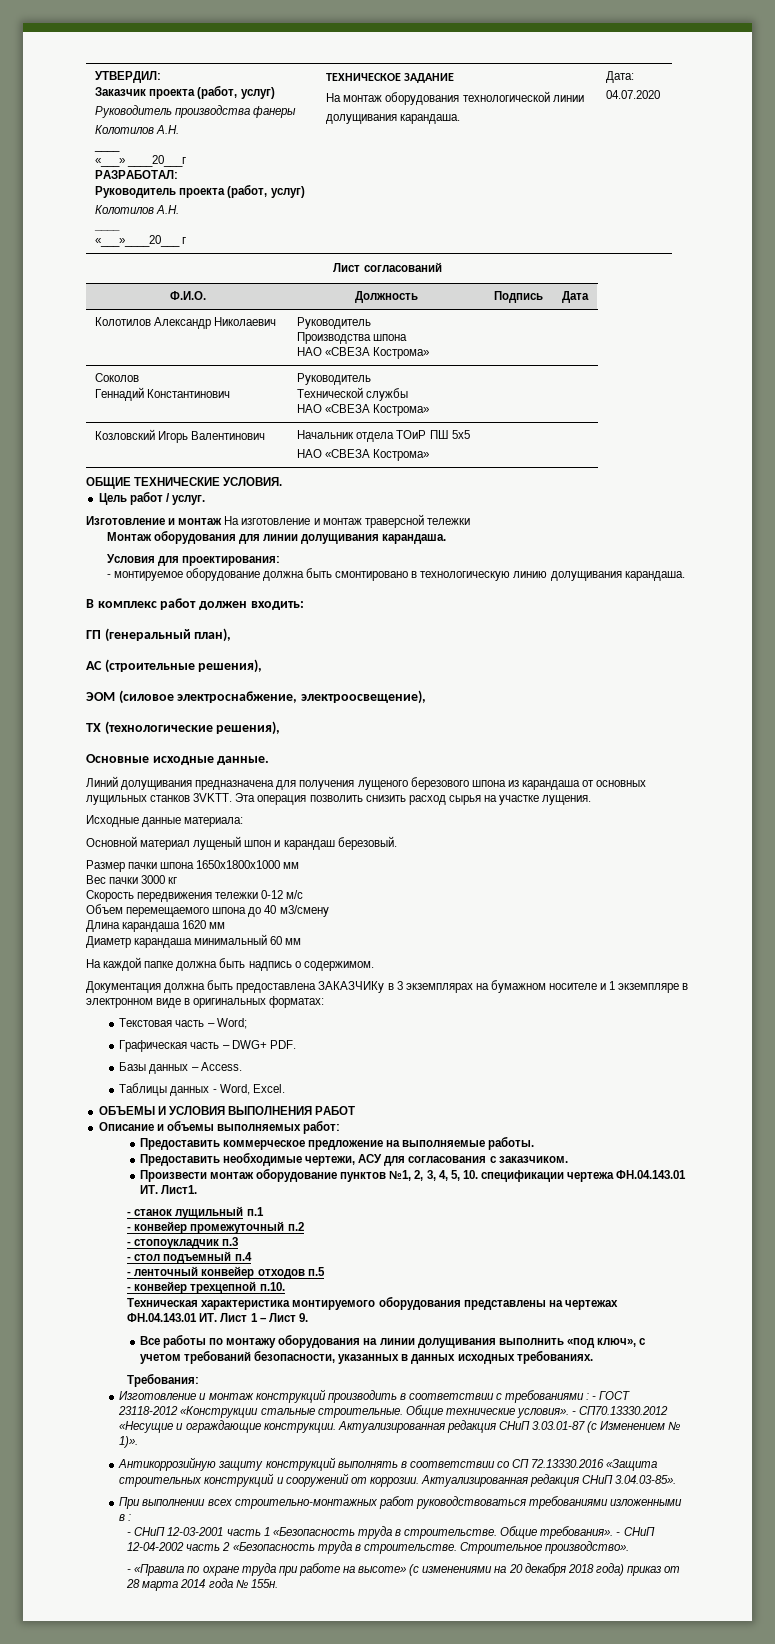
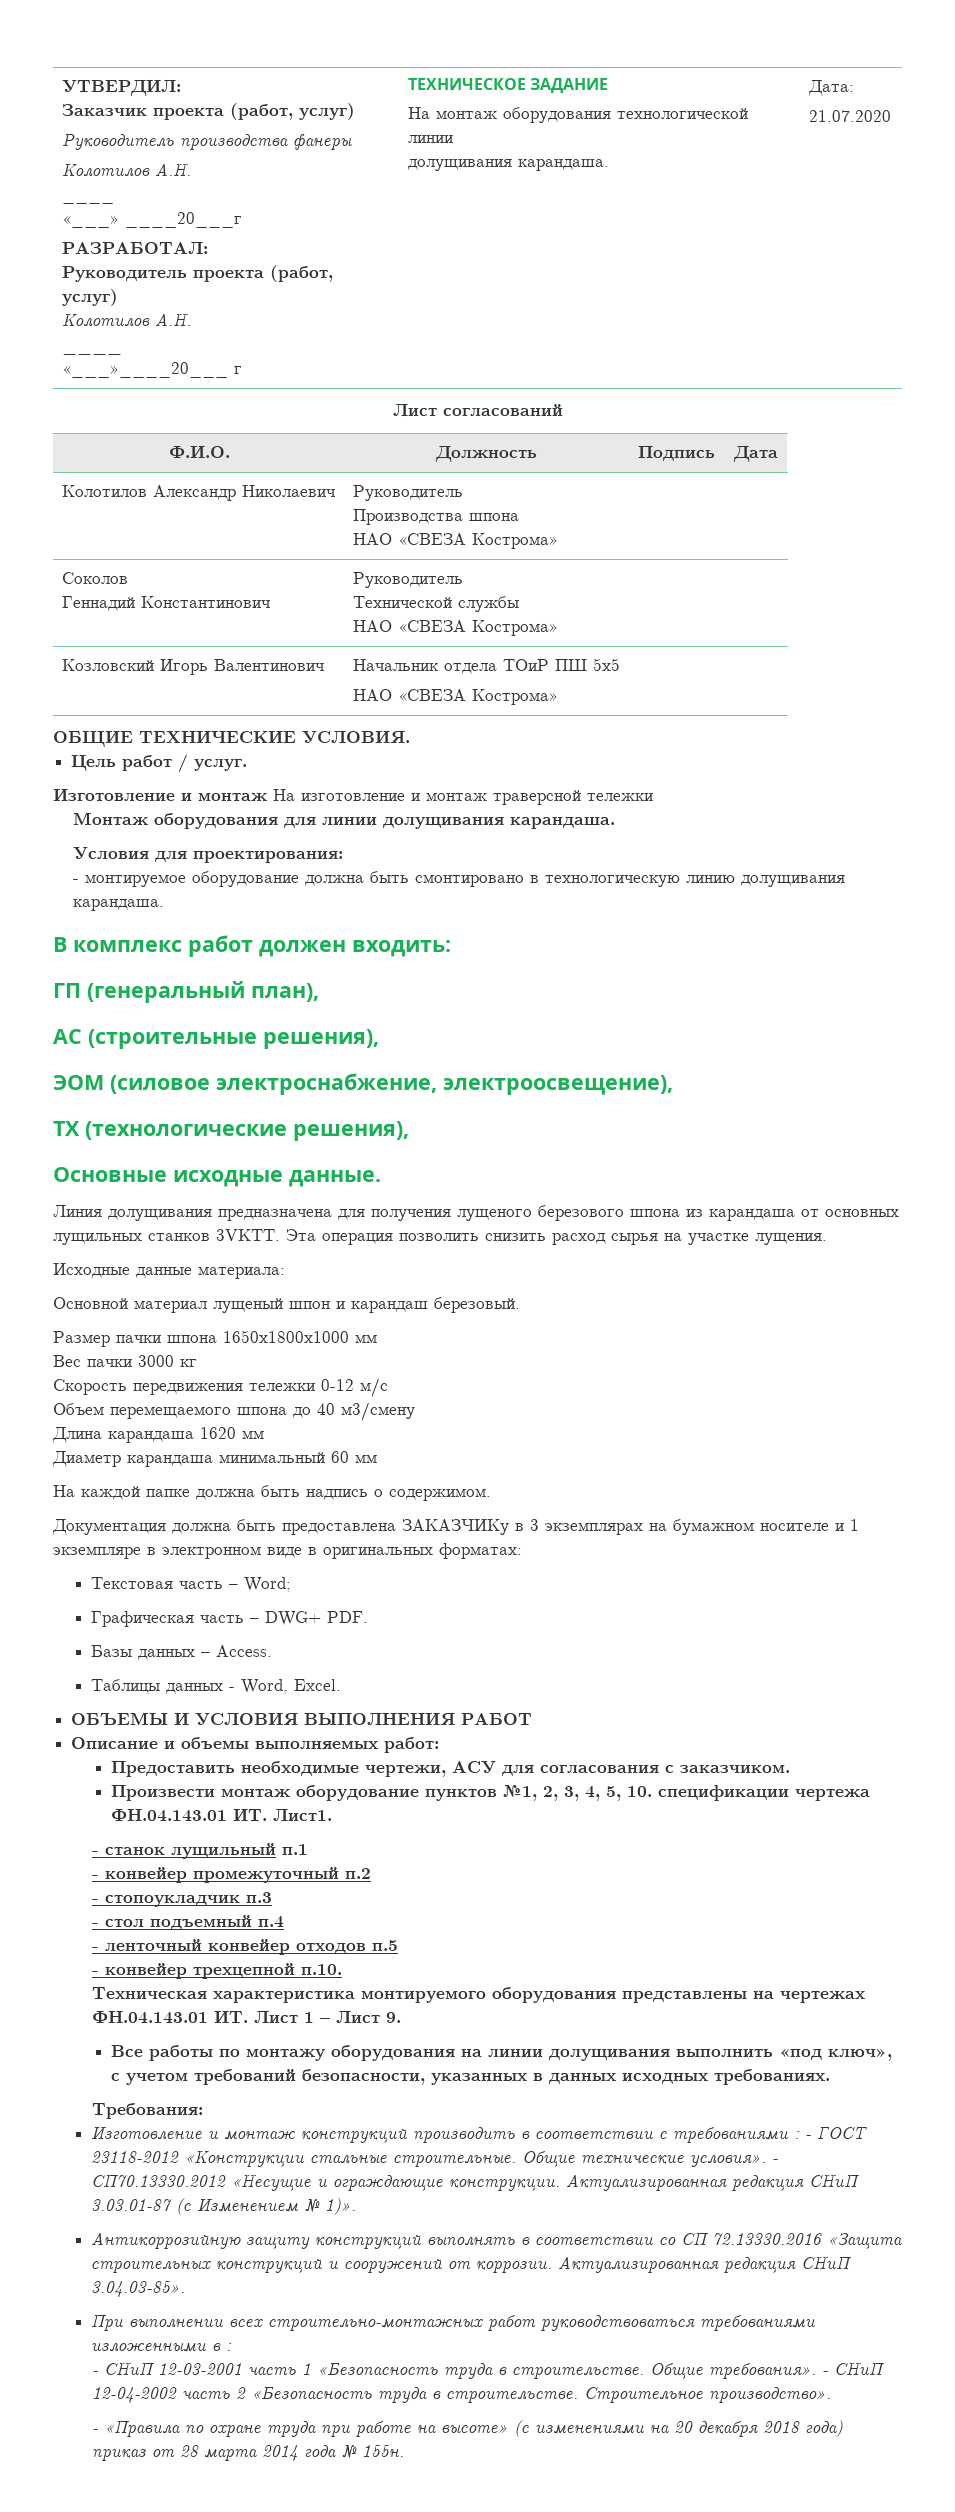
  УТВЕРДИЛ:
  Заказчик проекта (работ, услуг)
  Руководитель производства фанеры
  Колотилов А.Н.
  ____
  «___» ____20___г
  РАЗРАБОТАЛ:
  Руководитель проекта (работ, услуг)
  Колотилов А.Н.
  ____
  «___»____20___ г | ТЕХНИЧЕСКОЕ ЗАДАНИЕ
  На монтаж оборудования технологической линии
  долущивания карандаша. | Дата:
- 04.07.2020
+ 21.07.2020
- Линий долущивания предназначена для получения лущеного березового шпона из карандаша от основных лущильных станков 3VKTT.
+ Линия долущивания предназначена для получения лущеного березового шпона из карандаша от основных лущильных станков 3VKTT.
- Предоставить коммерческое предложение на выполняемые работы.

